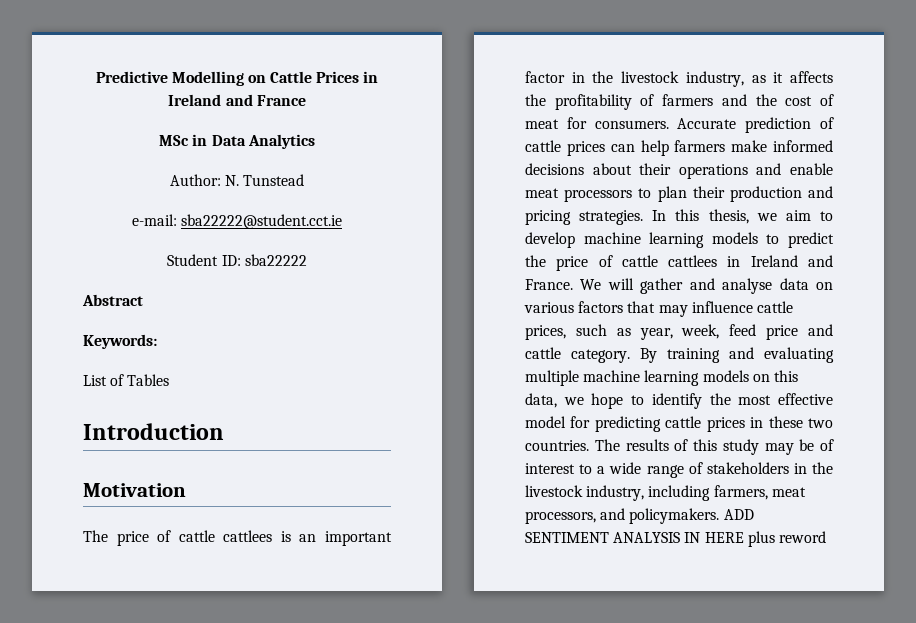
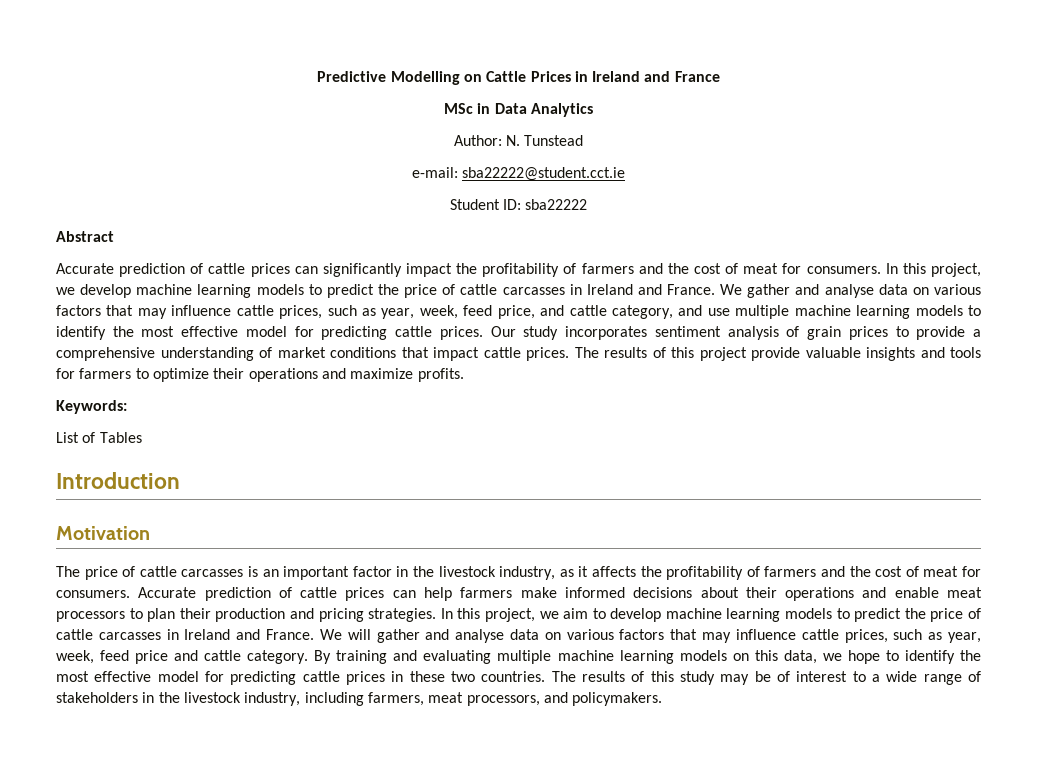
+ Accurate prediction of cattle prices can significantly impact the profitability of farmers and the cost of meat for consumers. In this project, we develop machine learning models to predict the price of cattle carcasses in Ireland and France. We gather and analyse data on various factors that may influence cattle prices, such as year, week, feed price, and cattle category, and use multiple machine learning models to identify the most effective model for predicting cattle prices. Our study incorporates sentiment analysis of grain prices to provide a comprehensive understanding of market conditions that impact cattle prices. The results of this project provide valuable insights and tools for farmers to optimize their operations and maximize profits.
- The price of cattle cattlees is an important factor in the livestock industry, as it affects the profitability of farmers and the cost of meat for consumers.
+ The price of cattle carcasses is an important factor in the livestock industry, as it affects the profitability of farmers and the cost of meat for consumers.
- In this thesis, we aim to develop machine learning models to predict the price of cattle cattlees in Ireland and France.
+ In this project, we aim to develop machine learning models to predict the price of cattle carcasses in Ireland and France.
- ADD SENTIMENT ANALYSIS IN HERE plus reword

